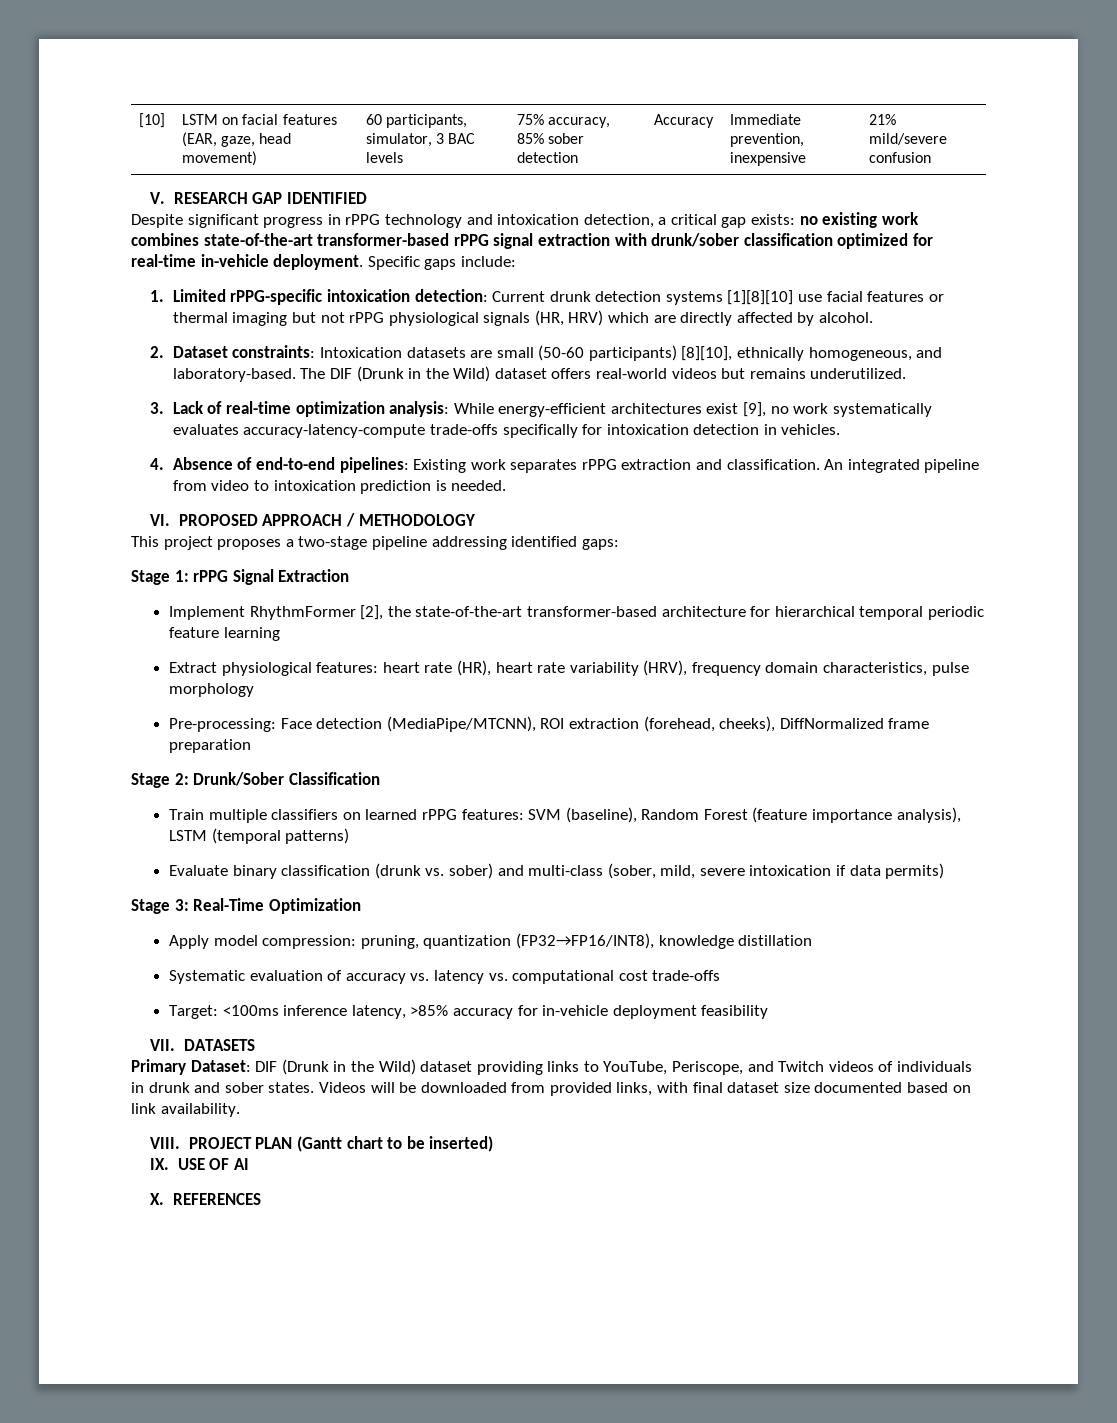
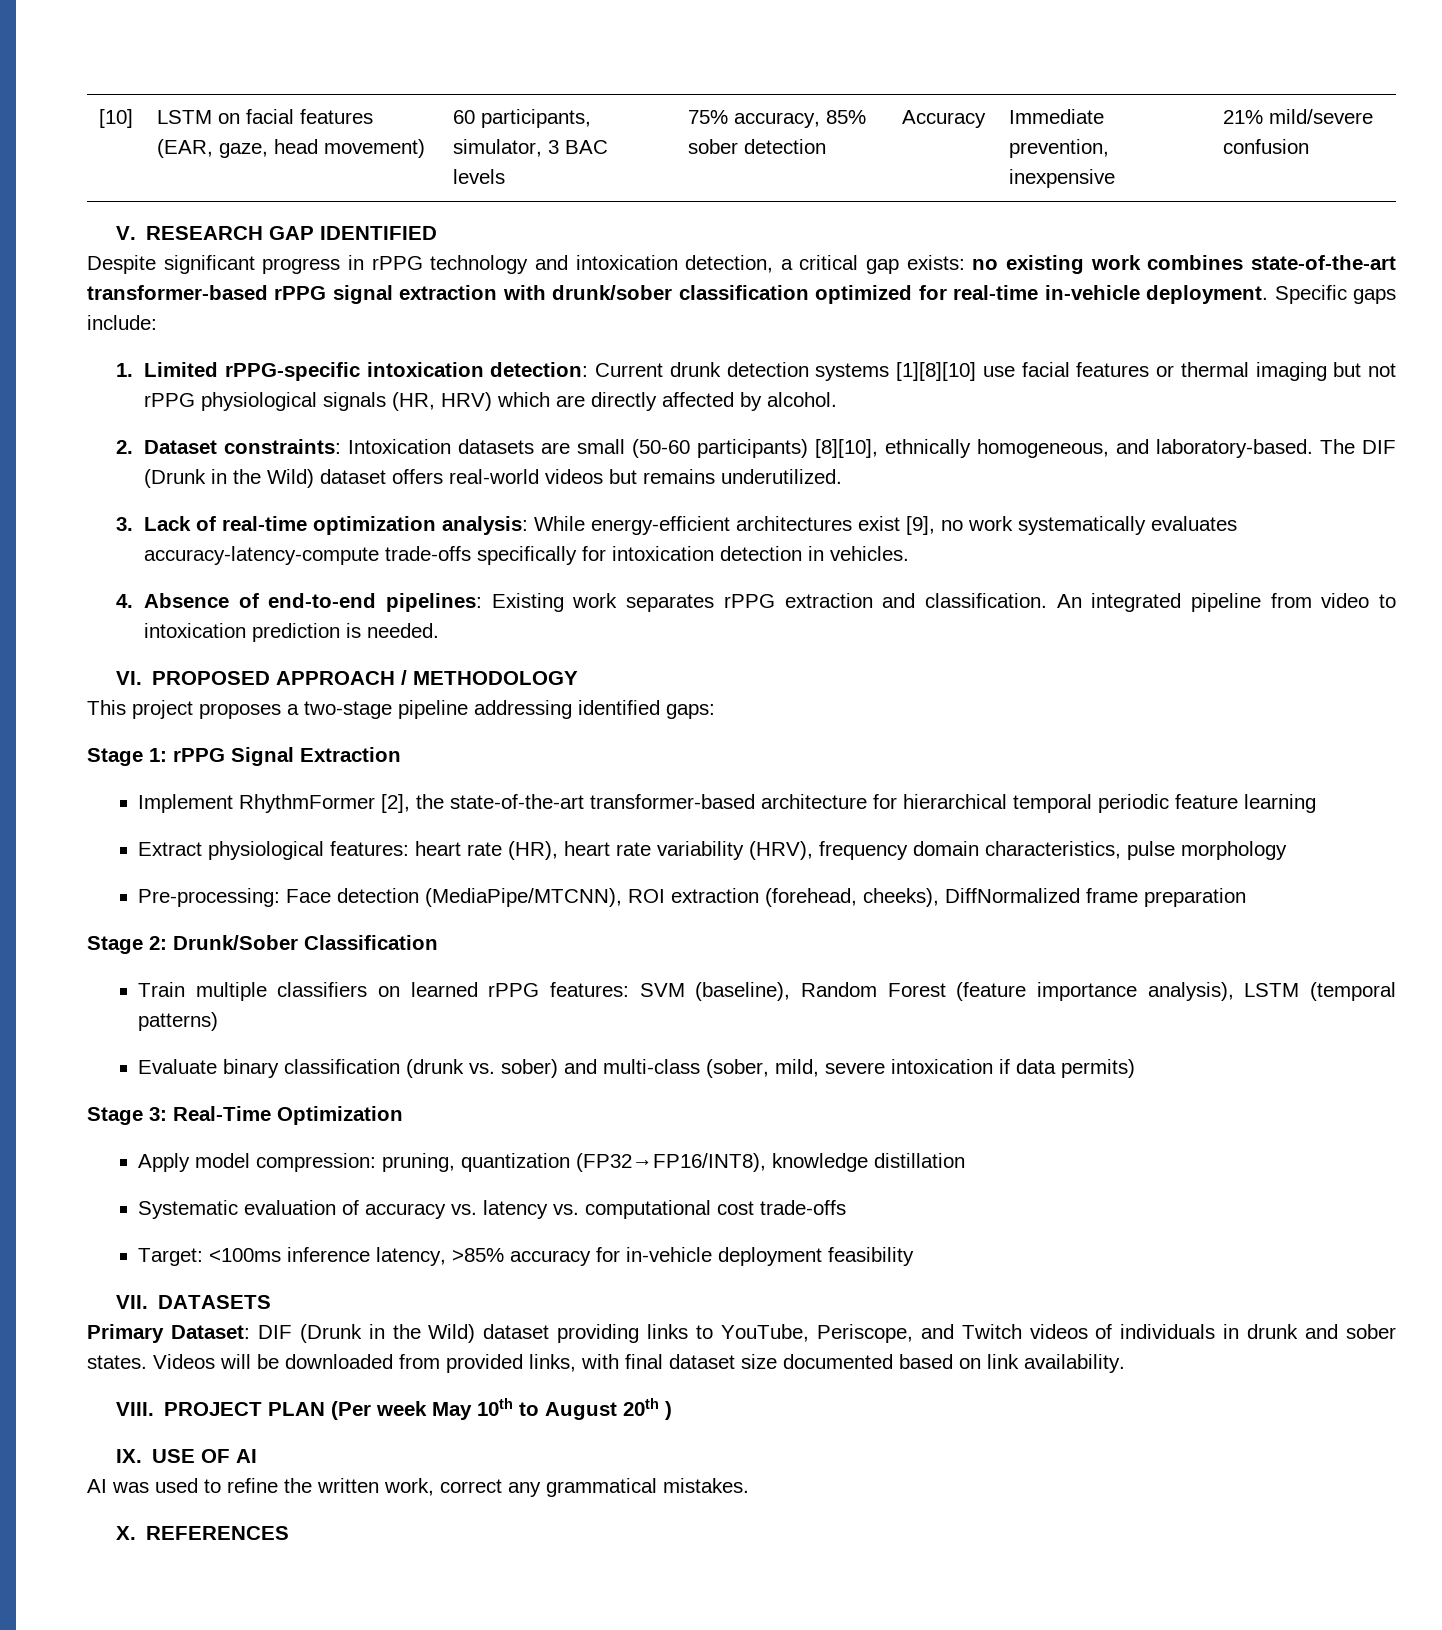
- PROJECT PLAN (Gantt chart to be inserted)
+ PROJECT PLAN (Per week May 10th to August 20th )
  IX. USE OF AI
+ AI was used to refine the written work, correct any grammatical mistakes.

